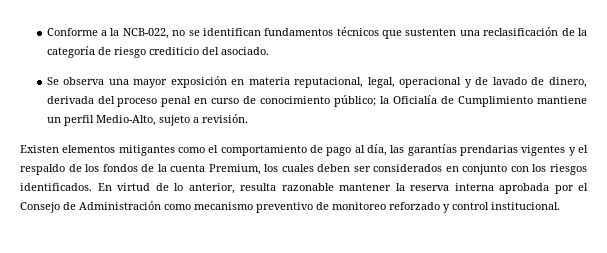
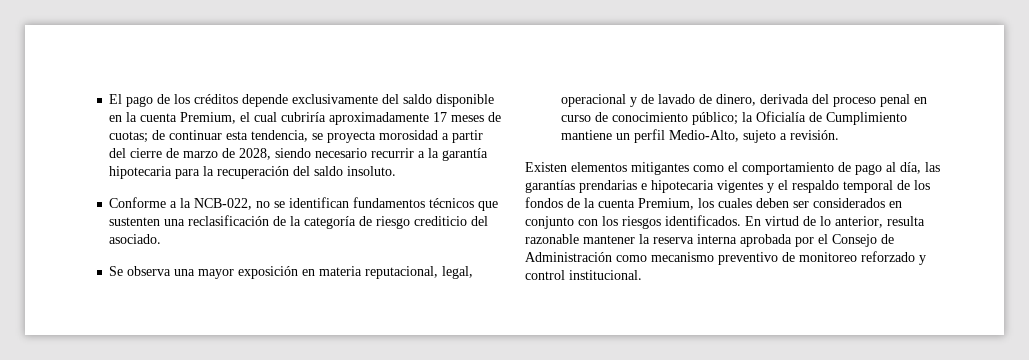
+ El pago de los créditos depende exclusivamente del saldo disponible en la cuenta Premium, el cual cubriría aproximadamente 17 meses de cuotas; de continuar esta tendencia, se proyecta morosidad a partir del cierre de marzo de 2028, siendo necesario recurrir a la garantía hipotecaria para la recuperación del saldo insoluto.
- Existen elementos mitigantes como el comportamiento de pago al día, las garantías prendarias vigentes y el respaldo de los fondos de la cuenta Premium, los cuales deben ser considerados en conjunto con los riesgos identificados.
+ Existen elementos mitigantes como el comportamiento de pago al día, las garantías prendarias e hipotecaria vigentes y el respaldo temporal de los fondos de la cuenta Premium, los cuales deben ser considerados en conjunto con los riesgos identificados.

